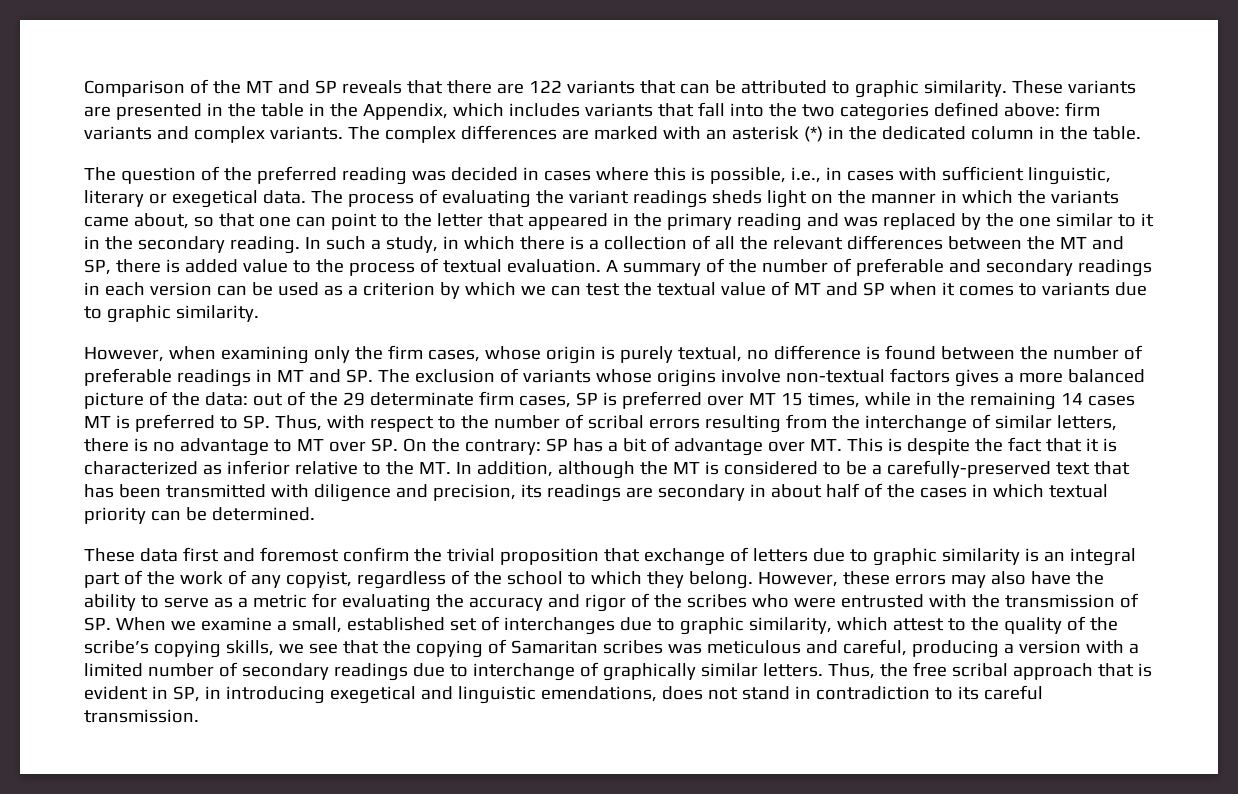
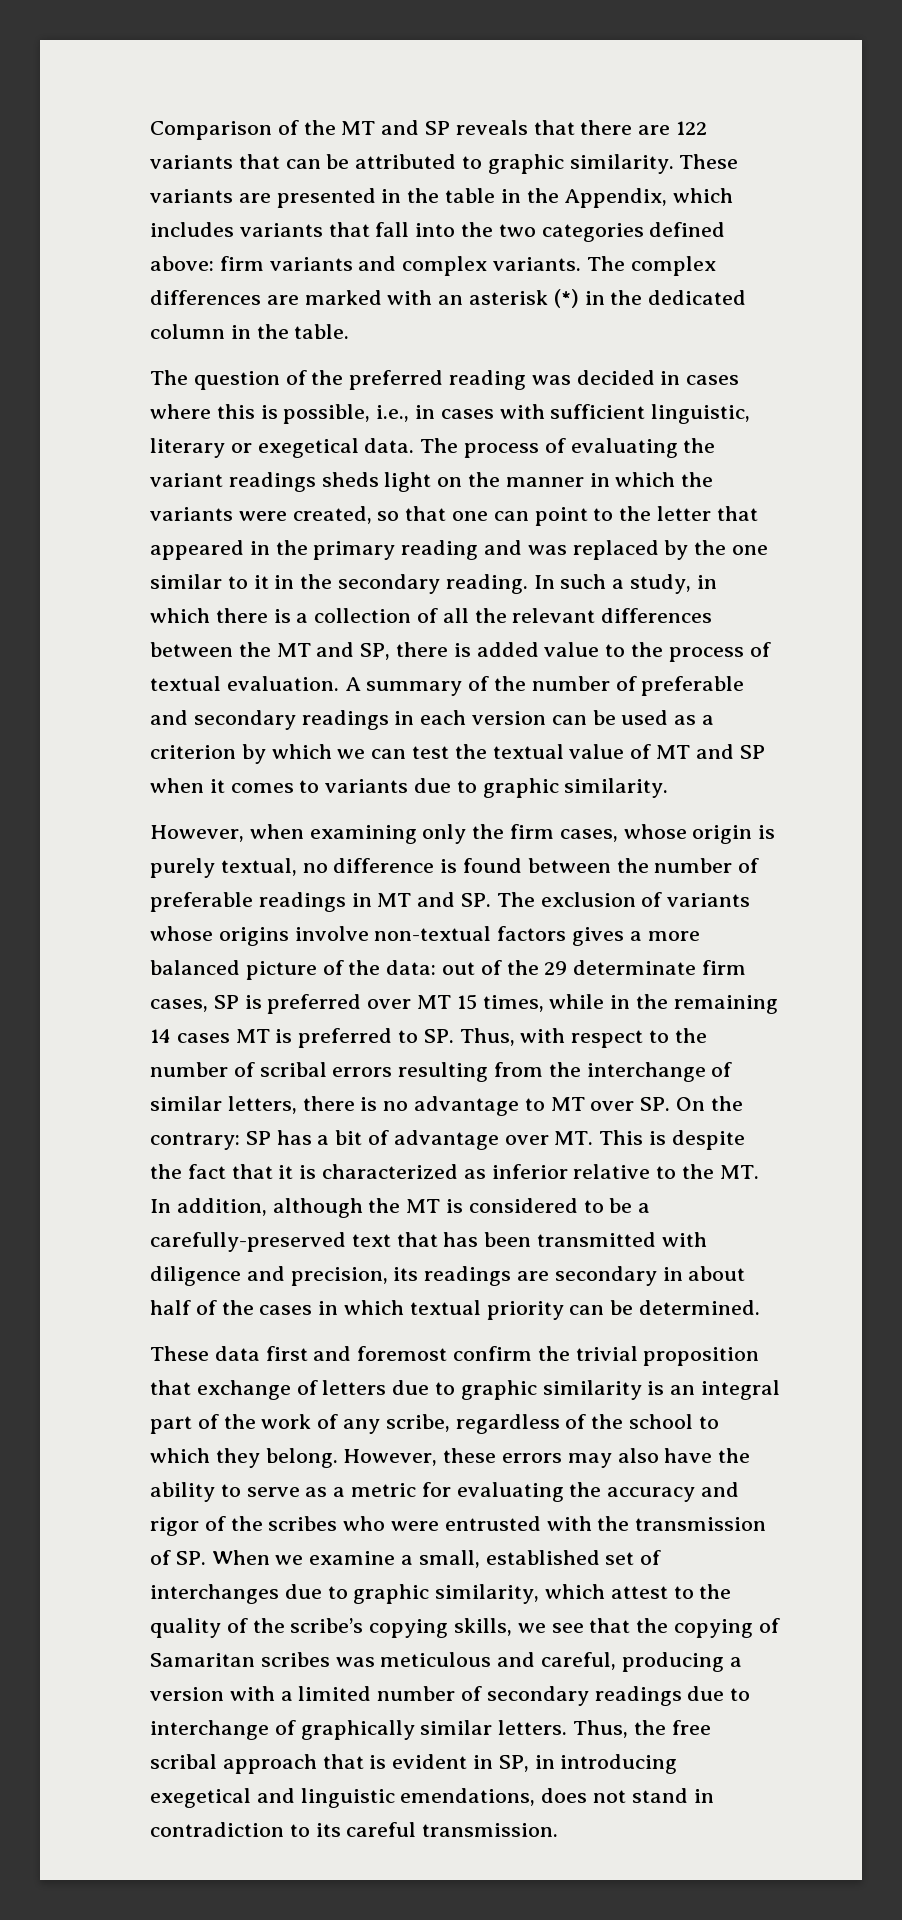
- The process of evaluating the variant readings sheds light on the manner in which the variants came about, so that one can point to the letter that appeared in the primary reading and was replaced by the one similar to it in the secondary reading.
+ The process of evaluating the variant readings sheds light on the manner in which the variants were created, so that one can point to the letter that appeared in the primary reading and was replaced by the one similar to it in the secondary reading.
- These data first and foremost confirm the trivial proposition that exchange of letters due to graphic similarity is an integral part of the work of any copyist, regardless of the school to which they belong.
+ These data first and foremost confirm the trivial proposition that exchange of letters due to graphic similarity is an integral part of the work of any scribe, regardless of the school to which they belong.

